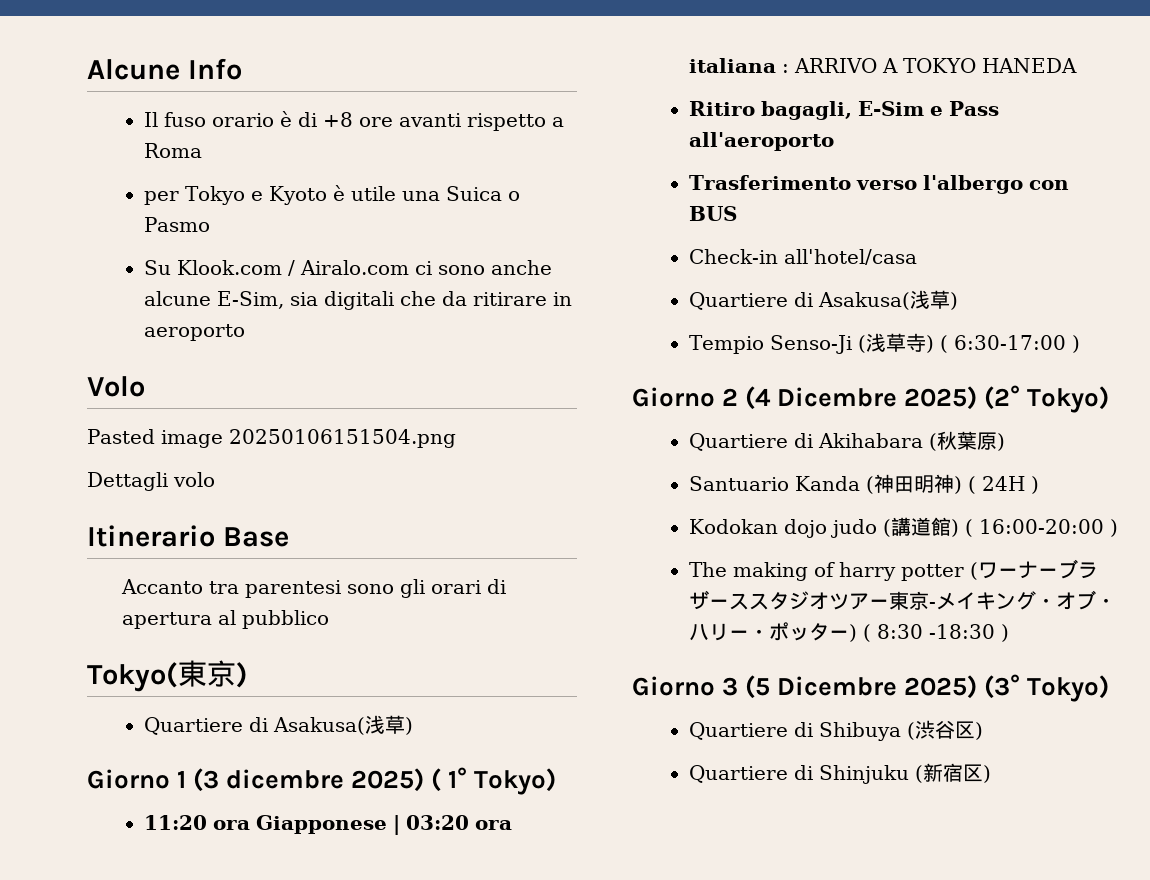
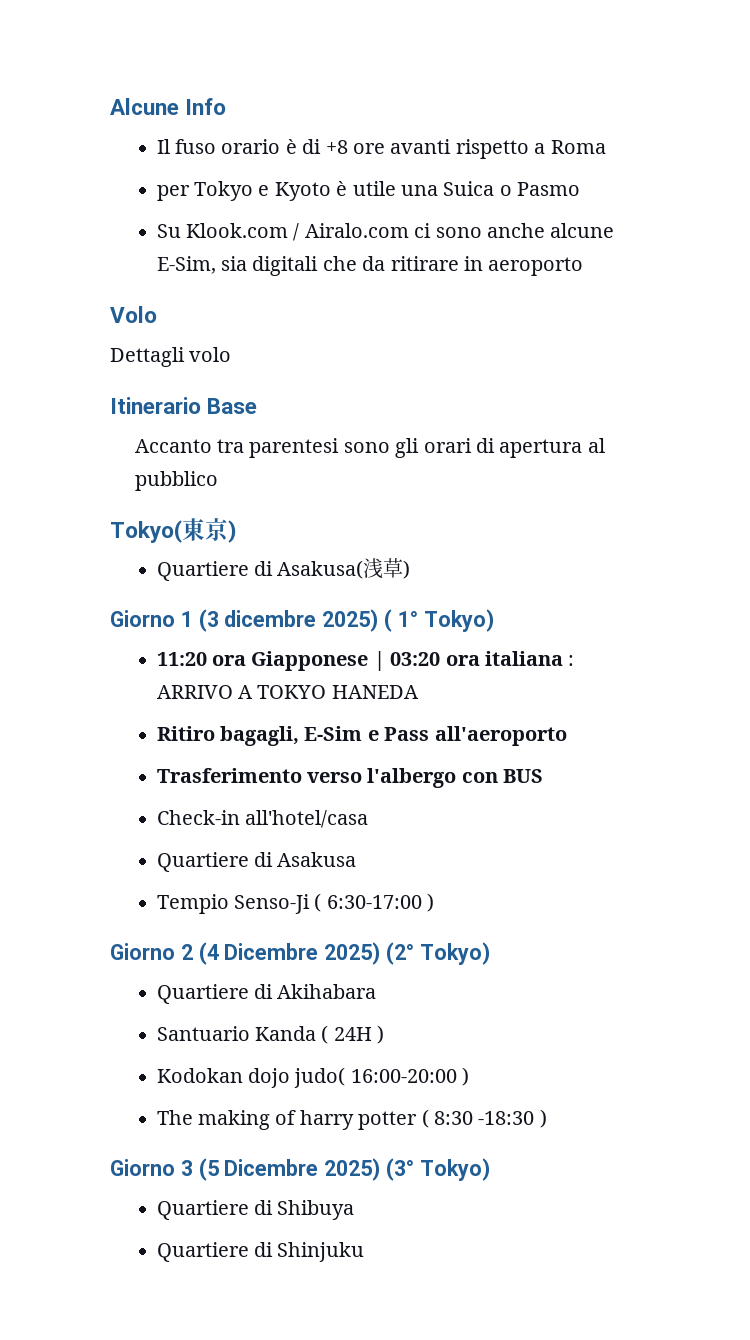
- Pasted image 20250106151504.png
  Check-in all'hotel/casa
- Quartiere di Asakusa(浅草)
+ Quartiere di Asakusa
- Tempio Senso-Ji (浅草寺) ( 6:30-17:00 )
+ Tempio Senso-Ji ( 6:30-17:00 )
- Quartiere di Akihabara (秋葉原)
+ Quartiere di Akihabara
- Santuario Kanda (神田明神) ( 24H )
+ Santuario Kanda ( 24H )
- Kodokan dojo judo (講道館) ( 16:00-20:00 )
+ Kodokan dojo judo( 16:00-20:00 )
- The making of harry potter (ワーナーブラザーススタジオツアー東京-メイキング・オブ・ハリー・ポッター) ( 8:30 -18:30 )
+ The making of harry potter ( 8:30 -18:30 )
- Quartiere di Shibuya (渋谷区)
+ Quartiere di Shibuya
- Quartiere di Shinjuku (新宿区)
+ Quartiere di Shinjuku

